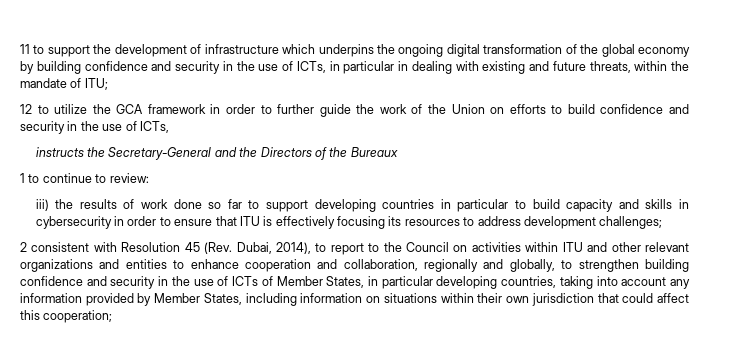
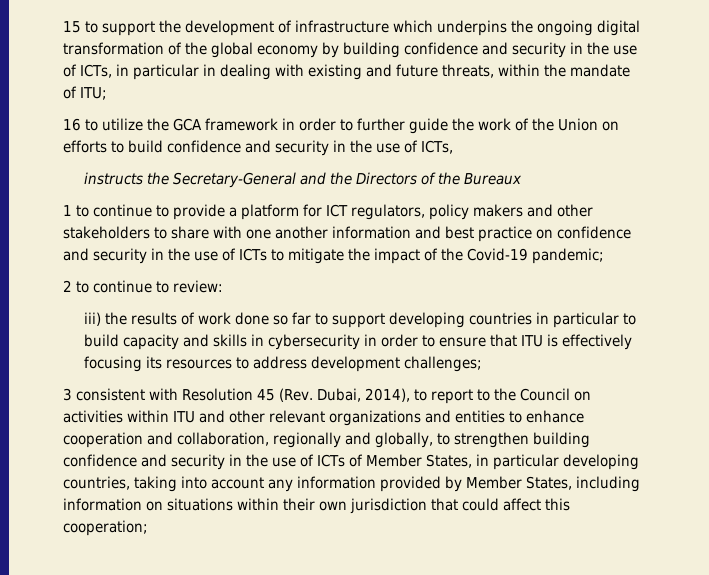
- 11 to support the development of infrastructure which underpins the ongoing digital transformation of the global economy by building confidence and security in the use of ICTs, in particular in dealing with existing and future threats, within the mandate of ITU;
+ 15 to support the development of infrastructure which underpins the ongoing digital transformation of the global economy by building confidence and security in the use of ICTs, in particular in dealing with existing and future threats, within the mandate of ITU;
- 12 to utilize the GCA framework in order to further guide the work of the Union on efforts to build confidence and security in the use of ICTs,
+ 16 to utilize the GCA framework in order to further guide the work of the Union on efforts to build confidence and security in the use of ICTs,
- 1 to continue to review:
+ 1 to continue to provide a platform for ICT regulators, policy makers and other stakeholders to share with one another information and best practice on confidence and security in the use of ICTs to mitigate the impact of the Covid-19 pandemic;
+ 2 to continue to review:
- 2 consistent with Resolution 45 (Rev. Dubai, 2014), to report to the Council on activities within ITU and other relevant organizations and entities to enhance cooperation and collaboration, regionally and globally, to strengthen building confidence and security in the use of ICTs of Member States, in particular developing countries, taking into account any information provided by Member States, including information on situations within their own jurisdiction that could affect this cooperation;
+ 3 consistent with Resolution 45 (Rev. Dubai, 2014), to report to the Council on activities within ITU and other relevant organizations and entities to enhance cooperation and collaboration, regionally and globally, to strengthen building confidence and security in the use of ICTs of Member States, in particular developing countries, taking into account any information provided by Member States, including information on situations within their own jurisdiction that could affect this cooperation;

